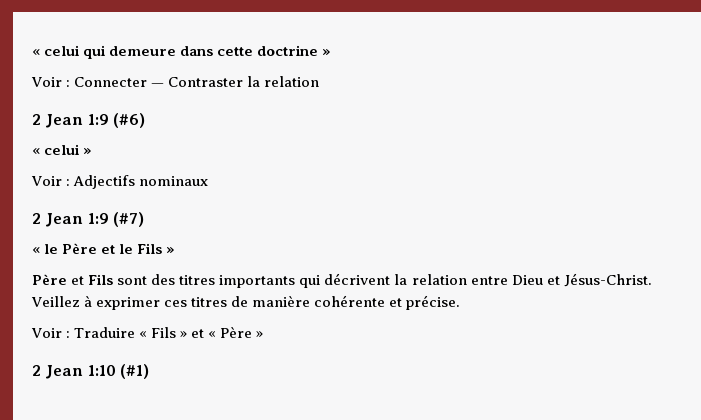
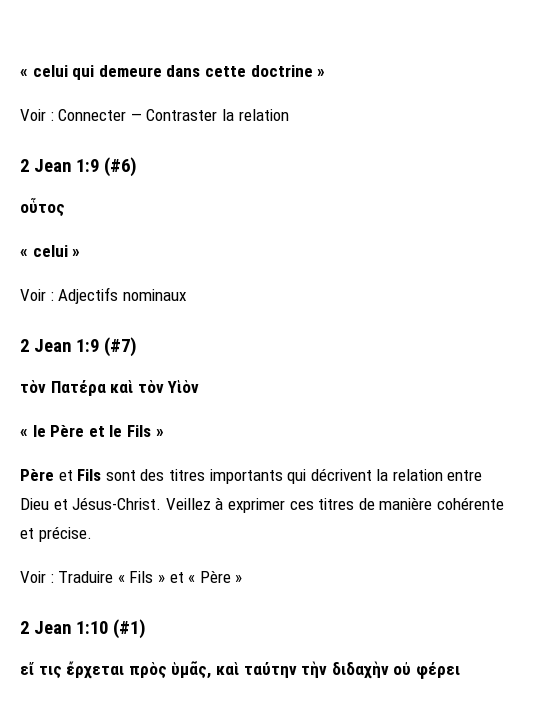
+ οὗτος
+ τὸν Πατέρα καὶ τὸν Υἱὸν
+ εἴ τις ἔρχεται πρὸς ὑμᾶς, καὶ ταύτην τὴν διδαχὴν οὐ φέρει

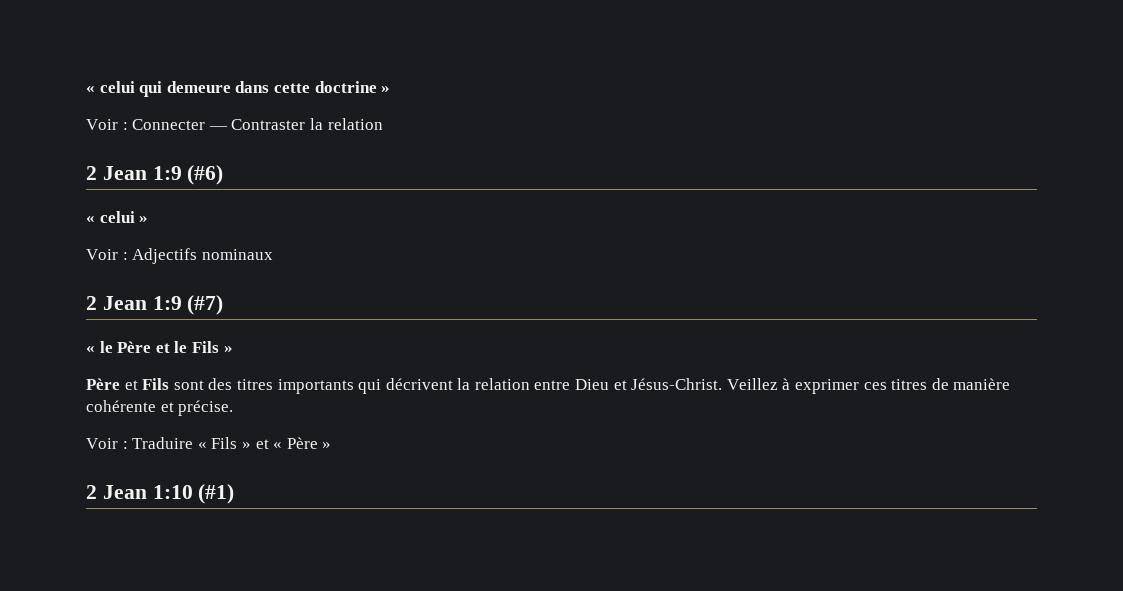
- οὗτος
- τὸν Πατέρα καὶ τὸν Υἱὸν
- εἴ τις ἔρχεται πρὸς ὑμᾶς, καὶ ταύτην τὴν διδαχὴν οὐ φέρει

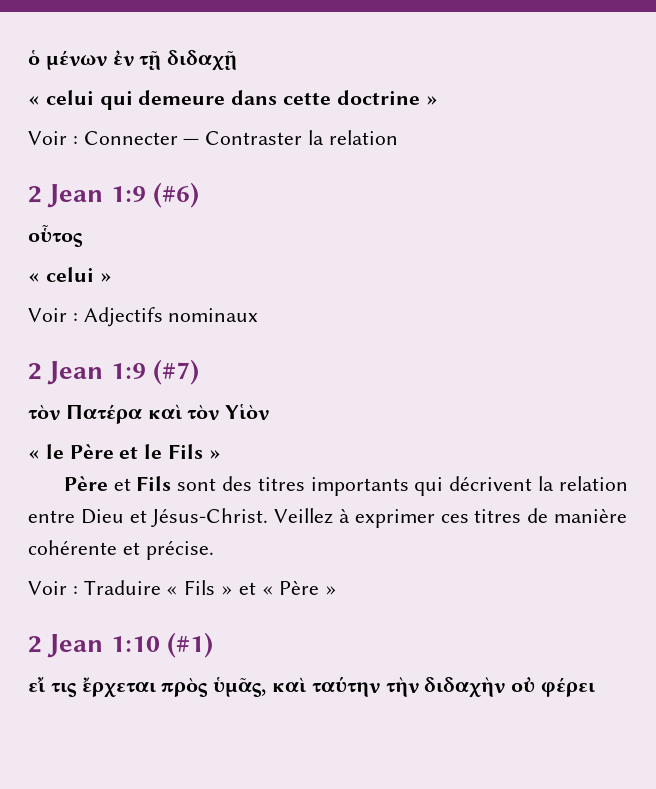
+ ὁ μένων ἐν τῇ διδαχῇ
+ οὗτος
+ τὸν Πατέρα καὶ τὸν Υἱὸν
+ εἴ τις ἔρχεται πρὸς ὑμᾶς, καὶ ταύτην τὴν διδαχὴν οὐ φέρει

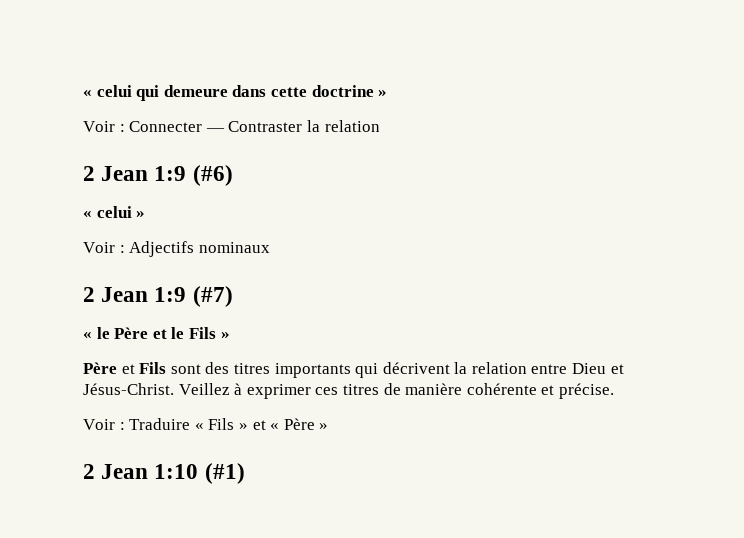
- ὁ μένων ἐν τῇ διδαχῇ
- οὗτος
- τὸν Πατέρα καὶ τὸν Υἱὸν
- εἴ τις ἔρχεται πρὸς ὑμᾶς, καὶ ταύτην τὴν διδαχὴν οὐ φέρει

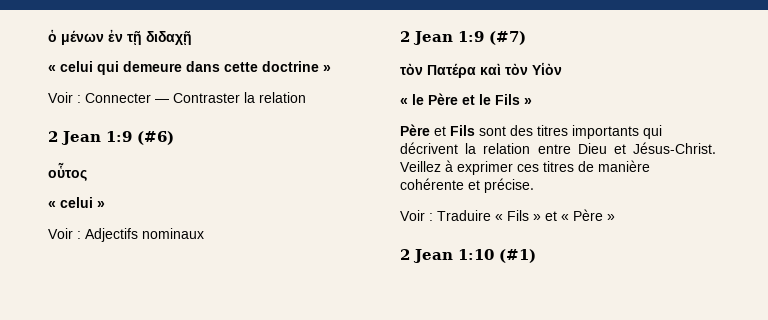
+ ὁ μένων ἐν τῇ διδαχῇ
+ οὗτος
+ τὸν Πατέρα καὶ τὸν Υἱὸν

